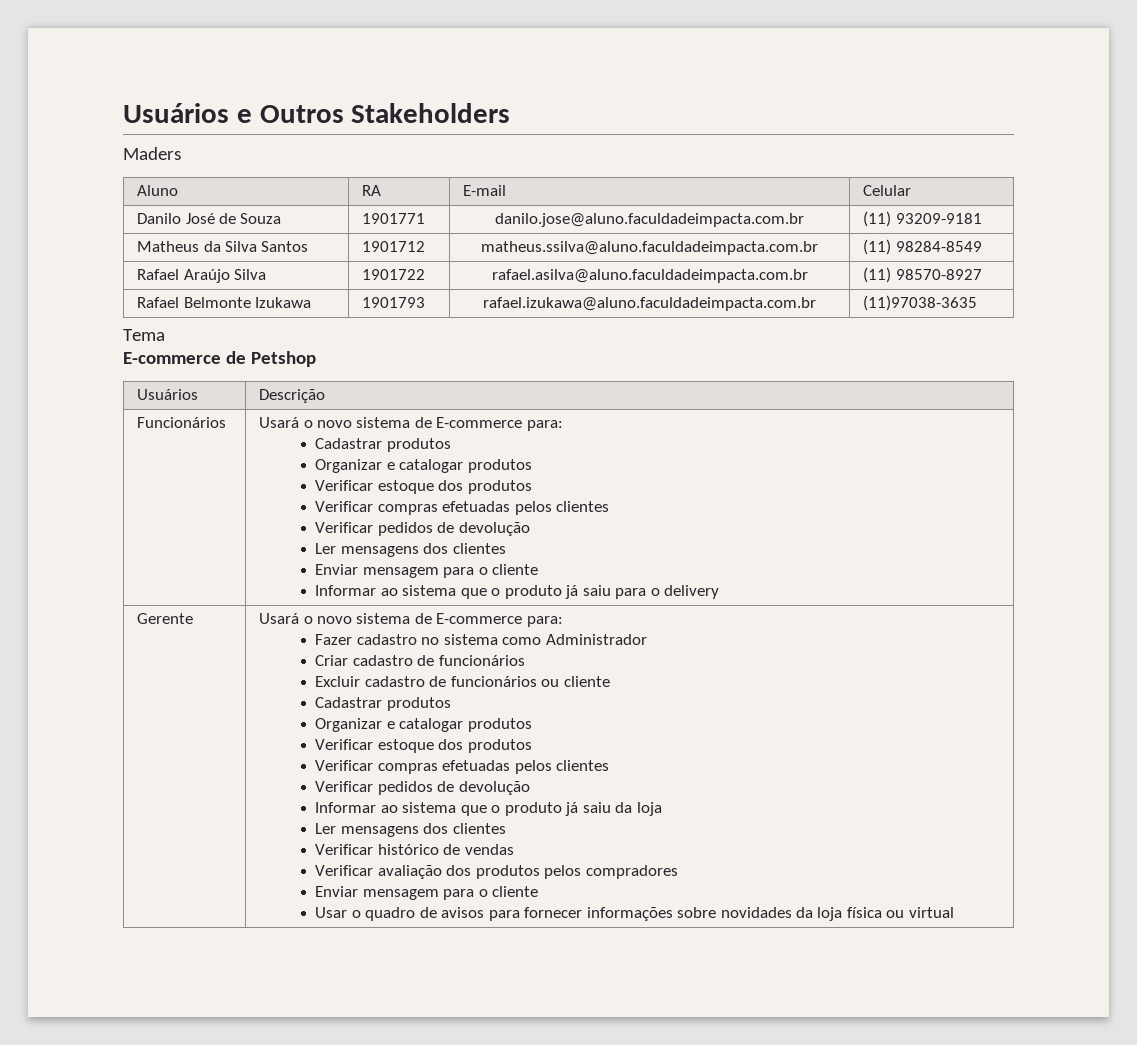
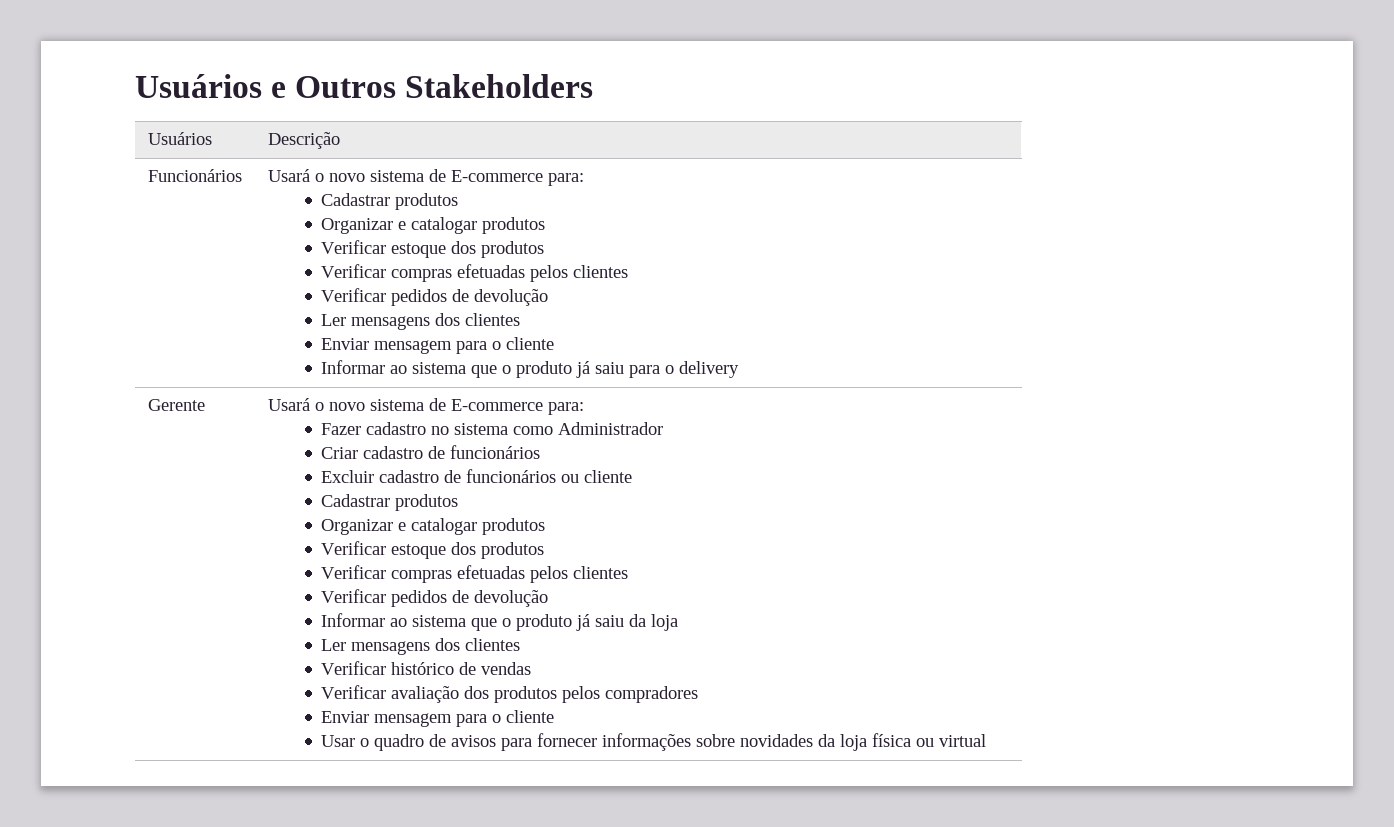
- Maders
- Aluno | RA | E-mail | Celular
- Danilo José de Souza | 1901771 | danilo.jose@aluno.faculdadeimpacta.com.br | (11) 93209-9181
- Matheus da Silva Santos | 1901712 | matheus.ssilva@aluno.faculdadeimpacta.com.br | (11) 98284-8549
- Rafael Araújo Silva | 1901722 | rafael.asilva@aluno.faculdadeimpacta.com.br | (11) 98570-8927
- Rafael Belmonte Izukawa | 1901793 | rafael.izukawa@aluno.faculdadeimpacta.com.br | (11)97038-3635
- Tema
- E-commerce de Petshop

